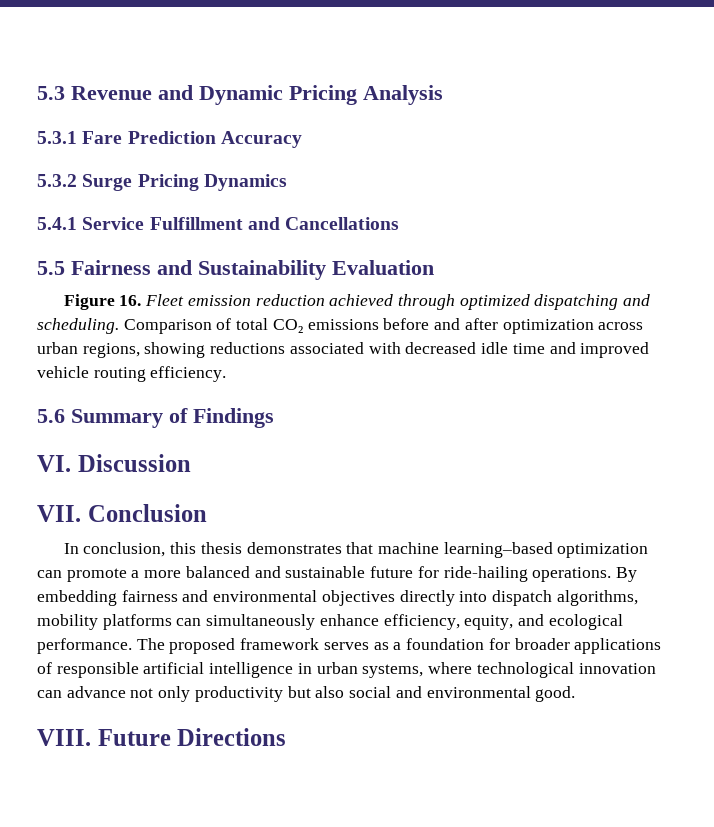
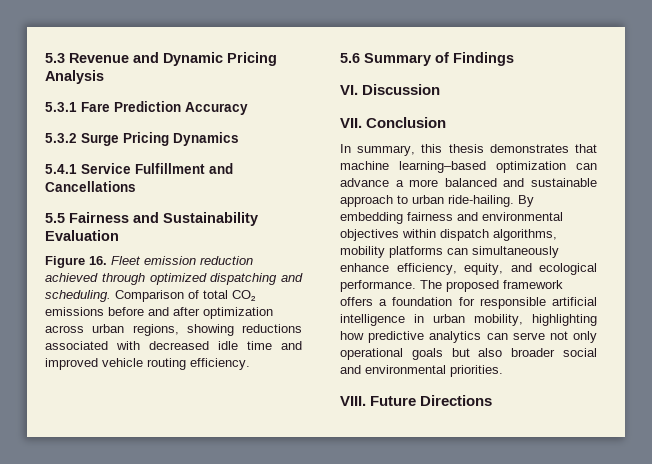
- In conclusion, this thesis demonstrates that machine learning–based optimization can promote a more balanced and sustainable future for ride-hailing operations.
+ In summary, this thesis demonstrates that machine learning–based optimization can advance a more balanced and sustainable approach to urban ride-hailing.
- By embedding fairness and environmental objectives directly into dispatch algorithms, mobility platforms can simultaneously enhance efficiency, equity, and ecological performance.
+ By embedding fairness and environmental objectives within dispatch algorithms, mobility platforms can simultaneously enhance efficiency, equity, and ecological performance.
- The proposed framework serves as a foundation for broader applications of responsible artificial intelligence in urban systems, where technological innovation can advance not only productivity but also social and environmental good.
+ The proposed framework offers a foundation for responsible artificial intelligence in urban mobility, highlighting how predictive analytics can serve not only operational goals but also broader social and environmental priorities.

